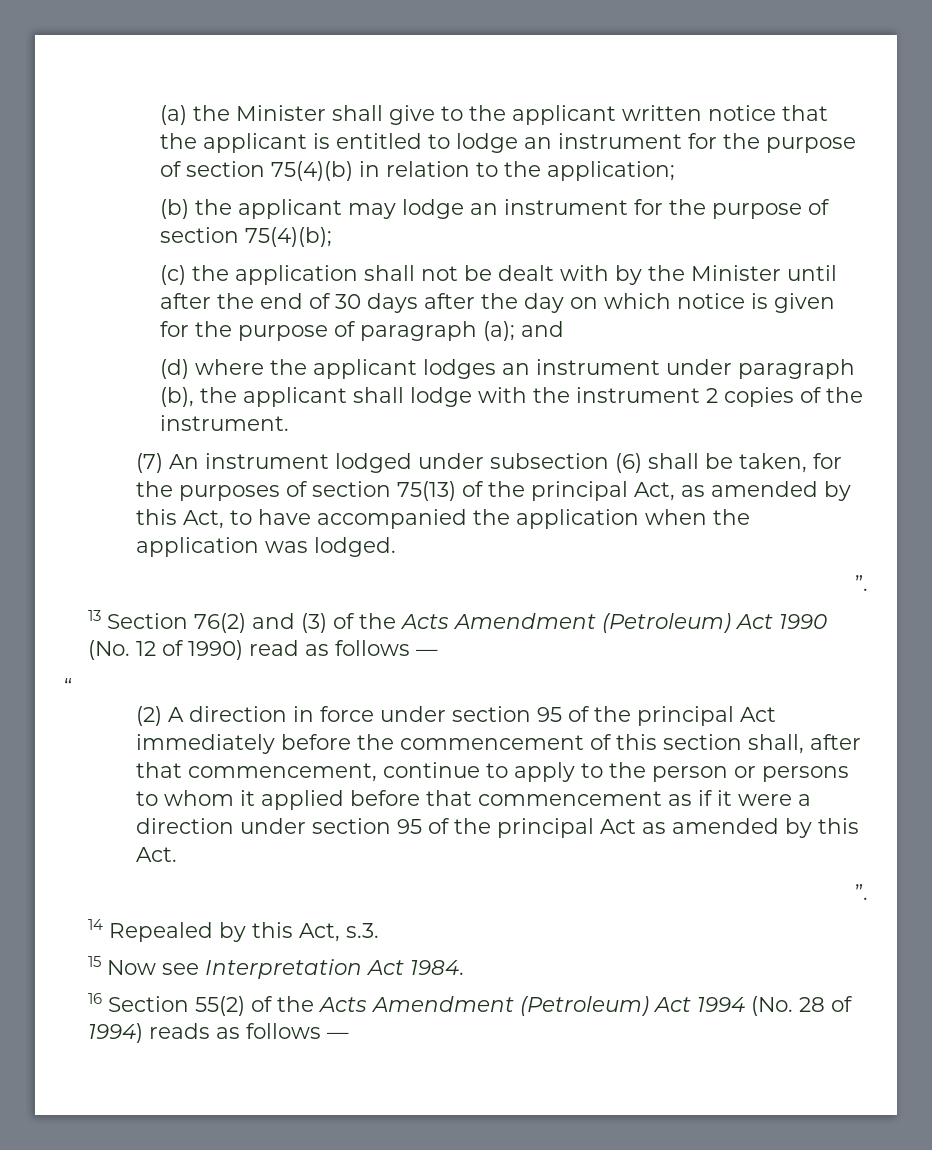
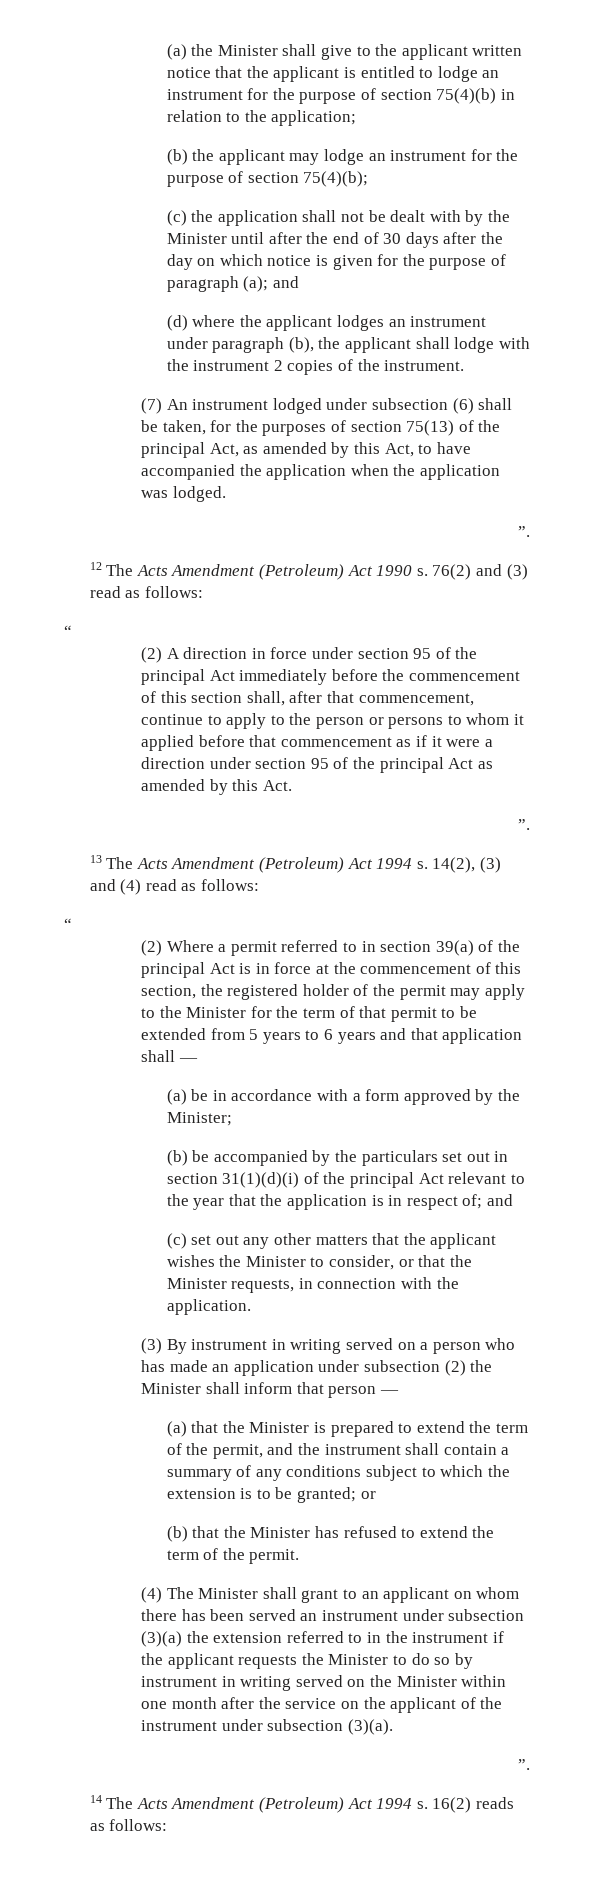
- 13 Section 76(2) and (3) of the Acts Amendment (Petroleum) Act 1990 (No. 12 of 1990) read as follows —
+ 12 The Acts Amendment (Petroleum) Act 1990 s. 76(2) and (3) read as follows:
- 14 Repealed by this Act, s.3.
- 15 Now see Interpretation Act 1984.
- 16 Section 55(2) of the Acts Amendment (Petroleum) Act 1994 (No. 28 of 1994) reads as follows —
+ 13 The Acts Amendment (Petroleum) Act 1994 s. 14(2), (3) and (4) read as follows:
+ “
+ (2) Where a permit referred to in section 39(a) of the principal Act is in force at the commencement of this section, the registered holder of the permit may apply to the Minister for the term of that permit to be extended from 5 years to 6 years and that application shall —
+ (a) be in accordance with a form approved by the Minister;
+ (b) be accompanied by the particulars set out in section 31(1)(d)(i) of the principal Act relevant to the year that the application is in respect of; and
+ (c) set out any other matters that the applicant wishes the Minister to consider, or that the Minister requests, in connection with the application.
+ (3) By instrument in writing served on a person who has made an application under subsection (2) the Minister shall inform that person —
+ (a) that the Minister is prepared to extend the term of the permit, and the instrument shall contain a summary of any conditions subject to which the extension is to be granted; or
+ (b) that the Minister has refused to extend the term of the permit.
+ (4) The Minister shall grant to an applicant on whom there has been served an instrument under subsection (3)(a) the extension referred to in the instrument if the applicant requests the Minister to do so by instrument in writing served on the Minister within one month after the service on the applicant of the instrument under subsection (3)(a).
+ ”.
+ 14 The Acts Amendment (Petroleum) Act 1994 s. 16(2) reads as follows:

